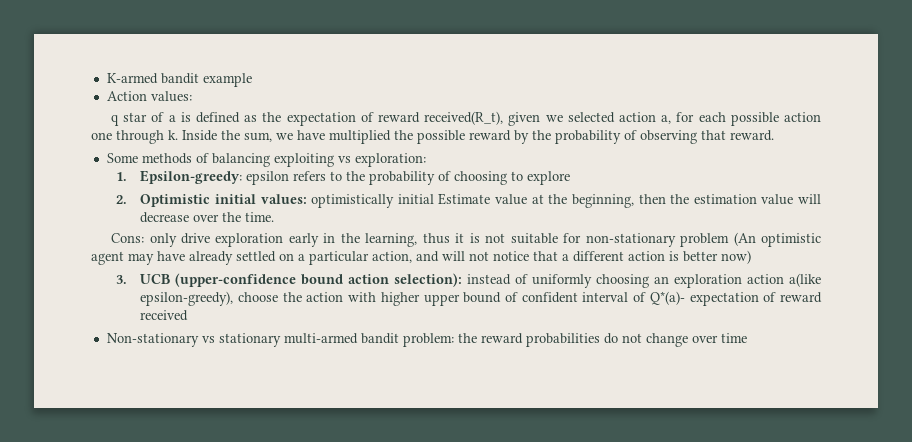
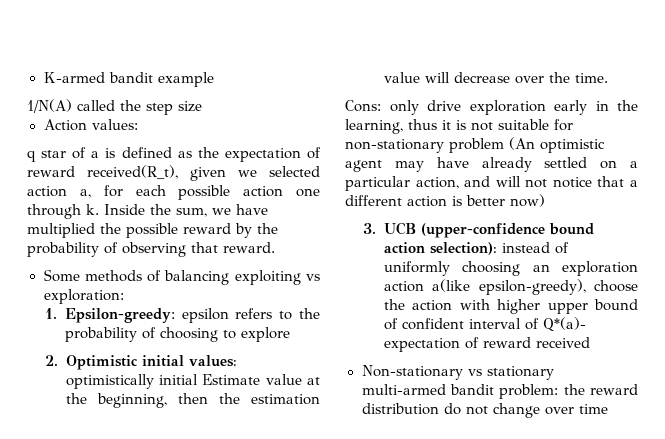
+ 1/N(A) called the step size
- Non-stationary vs stationary multi-armed bandit problem: the reward probabilities do not change over time
+ Non-stationary vs stationary multi-armed bandit problem: the reward distribution do not change over time

